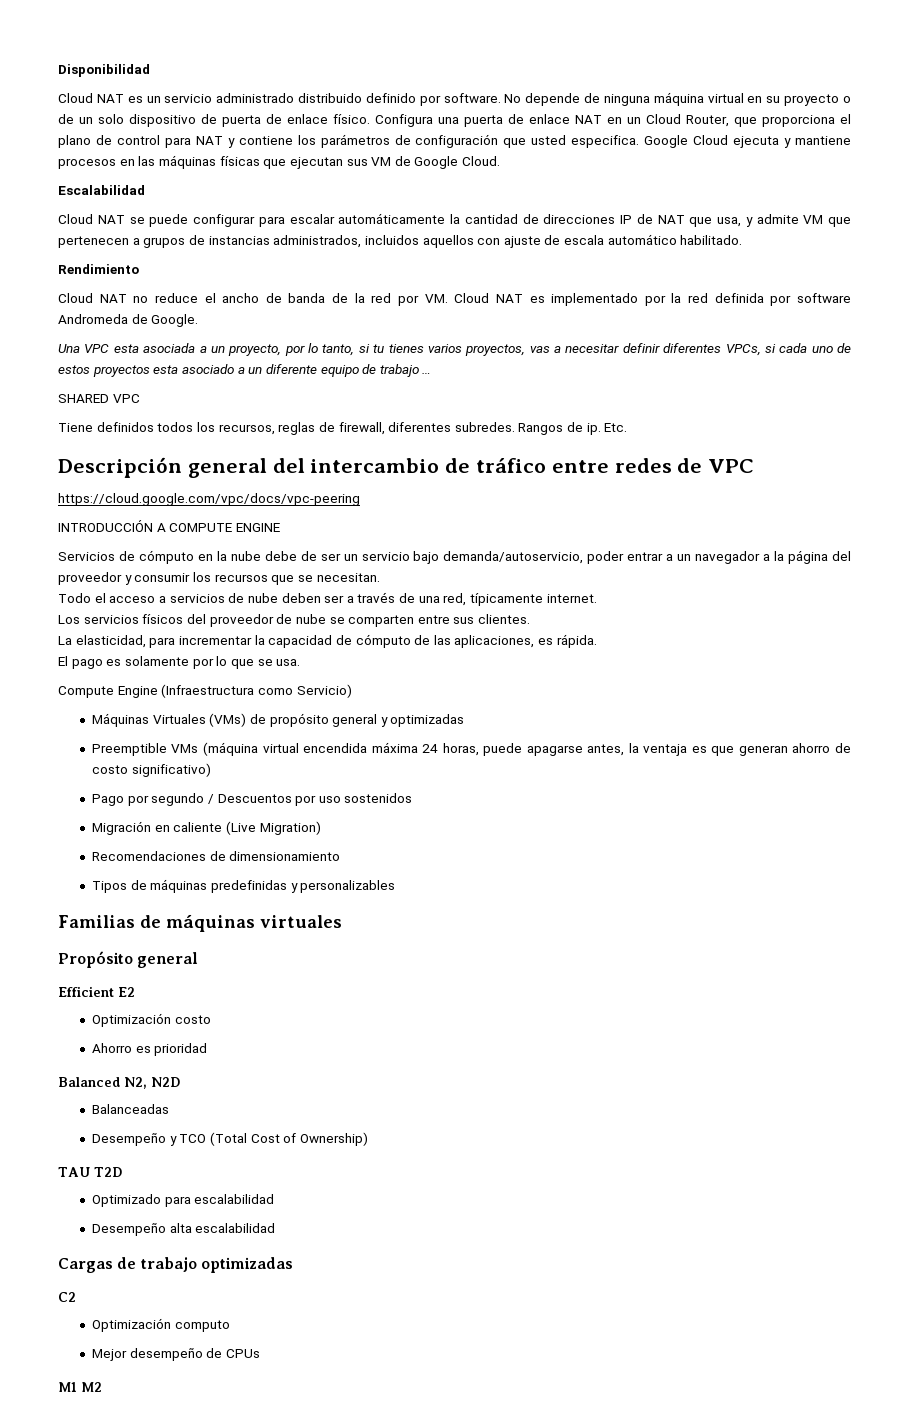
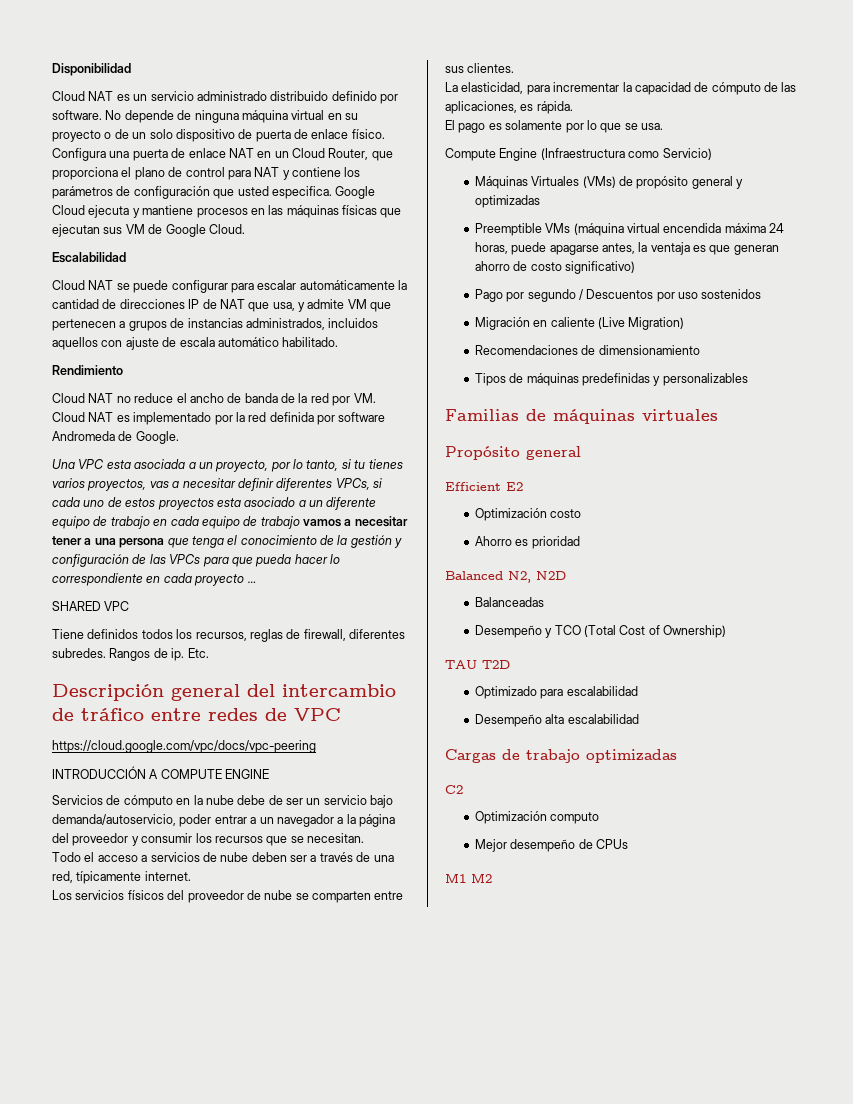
- Una VPC esta asociada a un proyecto, por lo tanto, si tu tienes varios proyectos, vas a necesitar definir diferentes VPCs, si cada uno de estos proyectos esta asociado a un diferente equipo de trabajo …
+ Una VPC esta asociada a un proyecto, por lo tanto, si tu tienes varios proyectos, vas a necesitar definir diferentes VPCs, si cada uno de estos proyectos esta asociado a un diferente equipo de trabajo en cada equipo de trabajo vamos a necesitar tener a una persona que tenga el conocimiento de la gestión y configuración de las VPCs para que pueda hacer lo correspondiente en cada proyecto …

